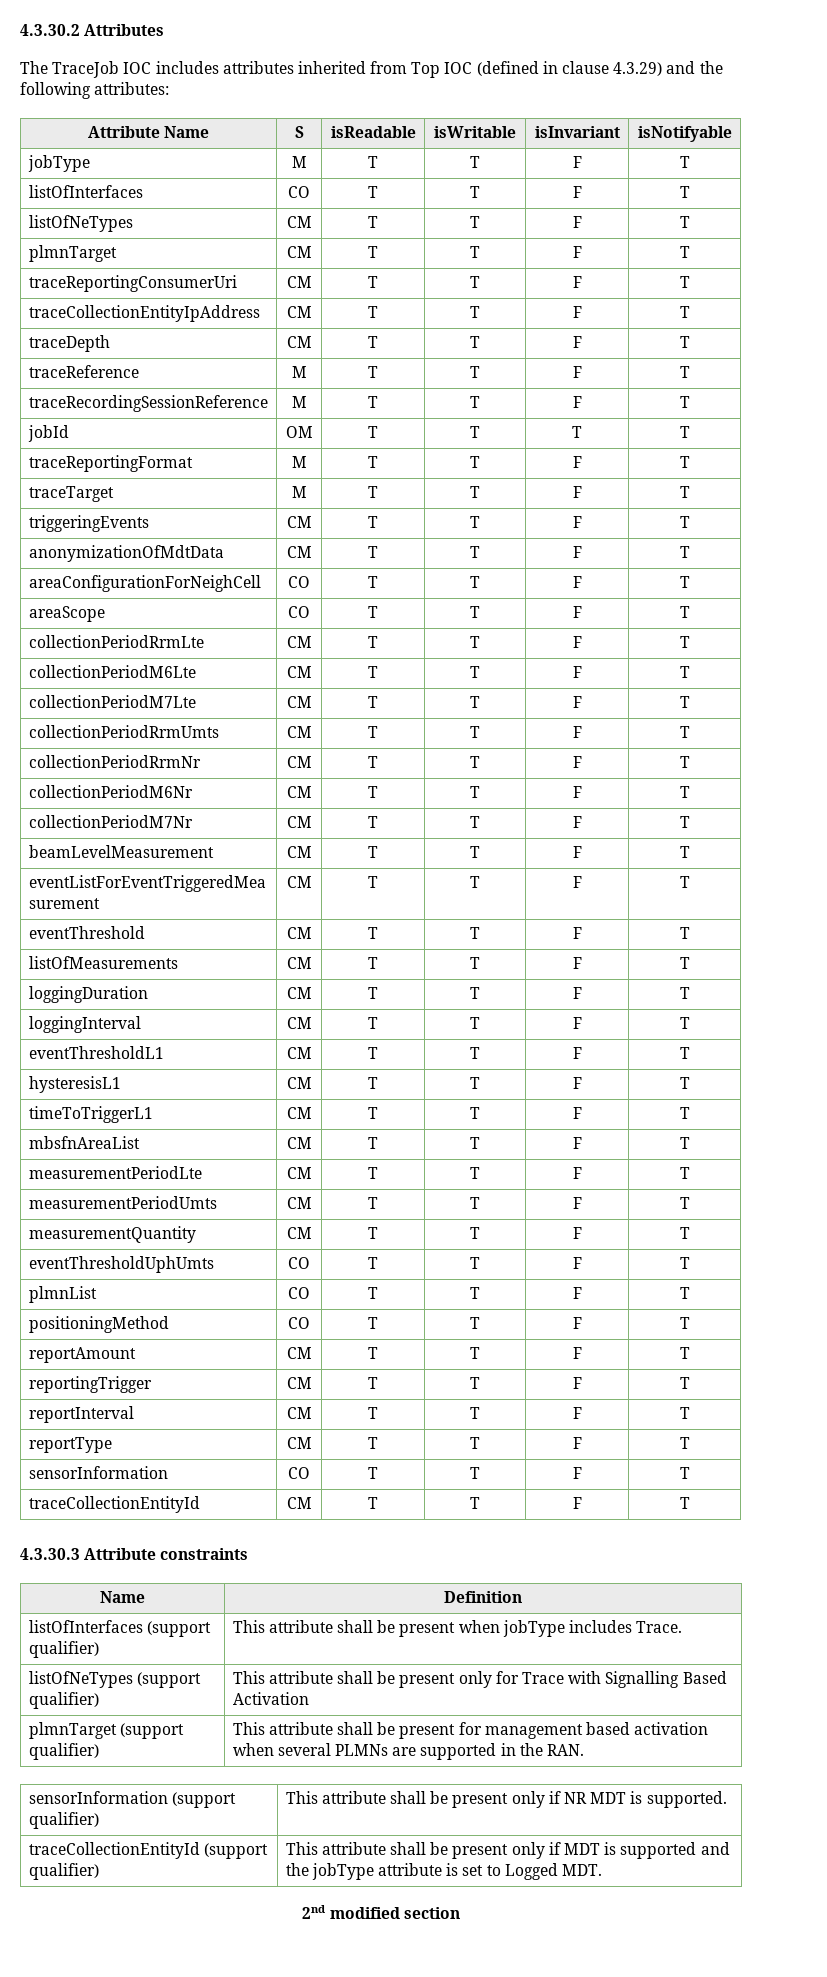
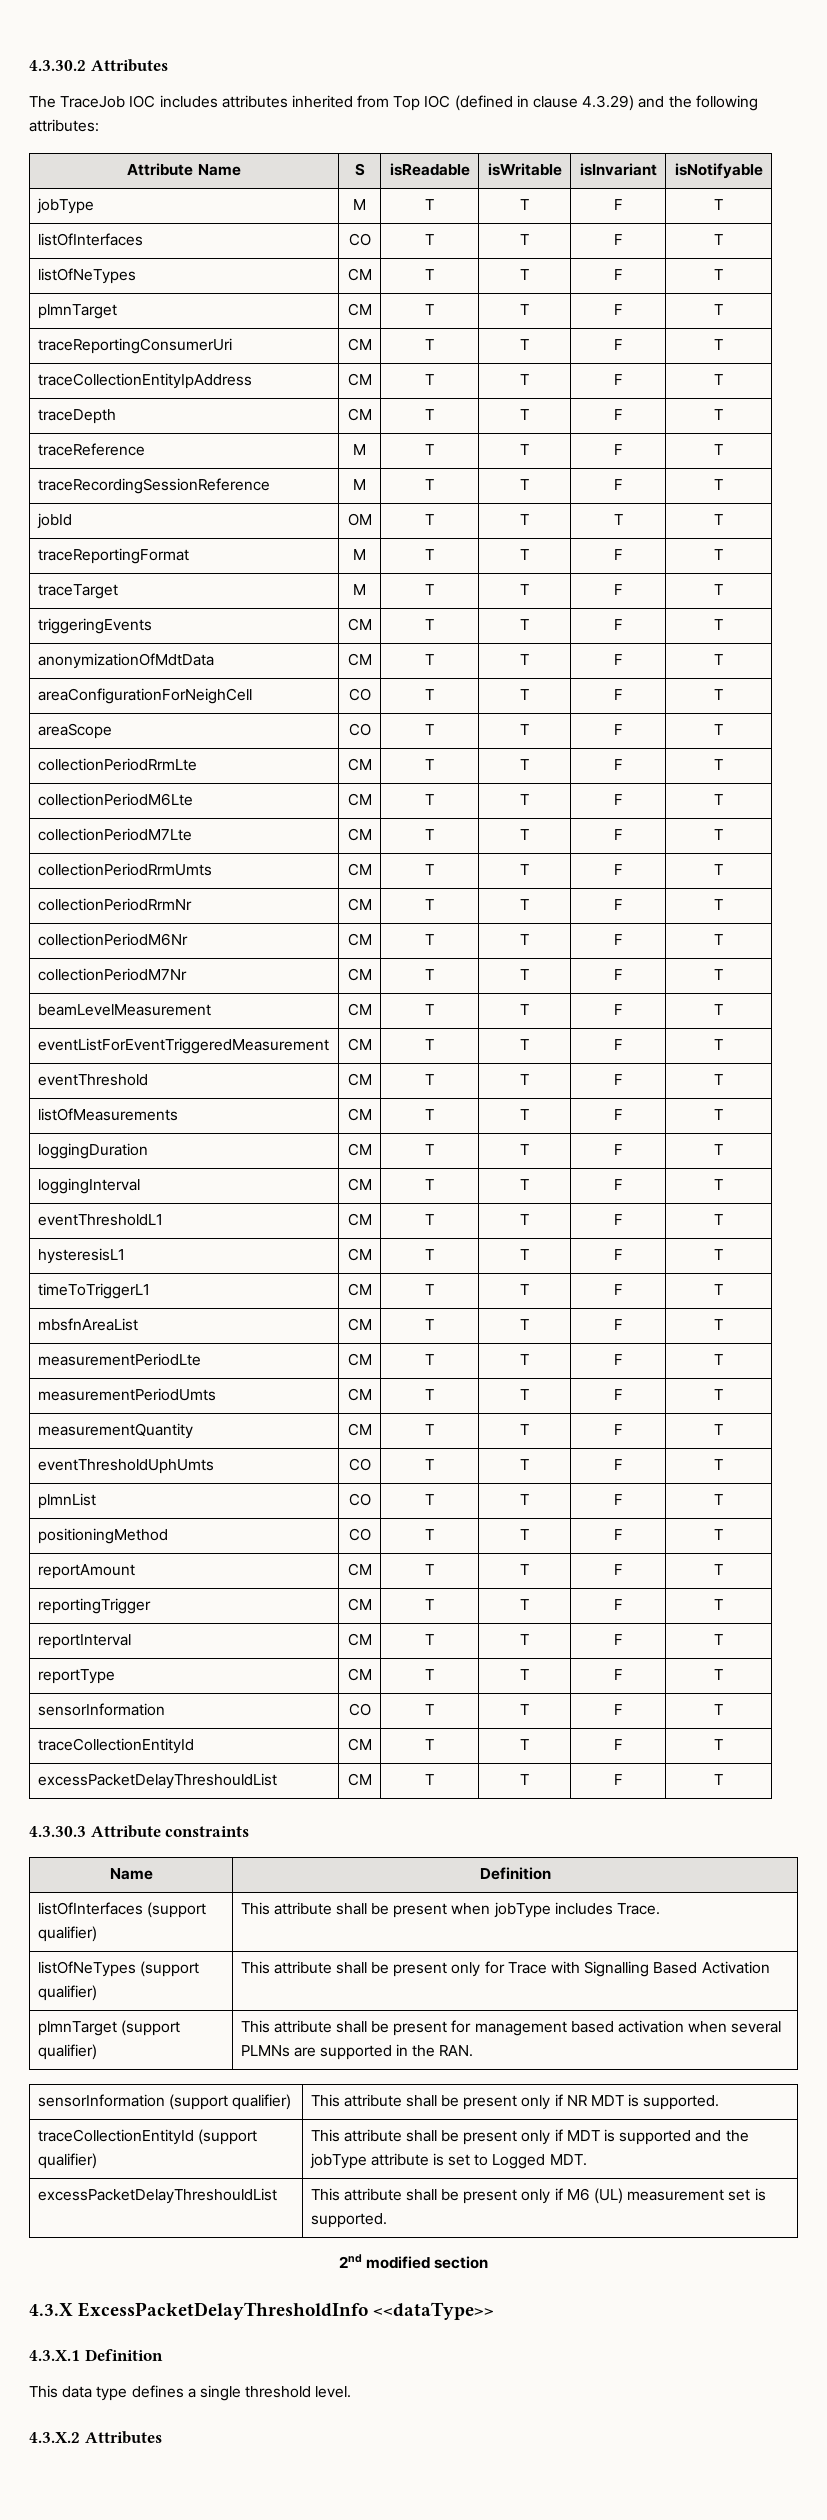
+ excessPacketDelayThreshouldList | CM | T | T | F | T
+ excessPacketDelayThreshouldList | This attribute shall be present only if M6 (UL) measurement set is supported.
  2nd modified section
+ 4.3.X ExcessPacketDelayThresholdInfo <<dataType>>
+ 4.3.X.1 Definition
+ This data type defines a single threshold level.
+ 4.3.X.2 Attributes

